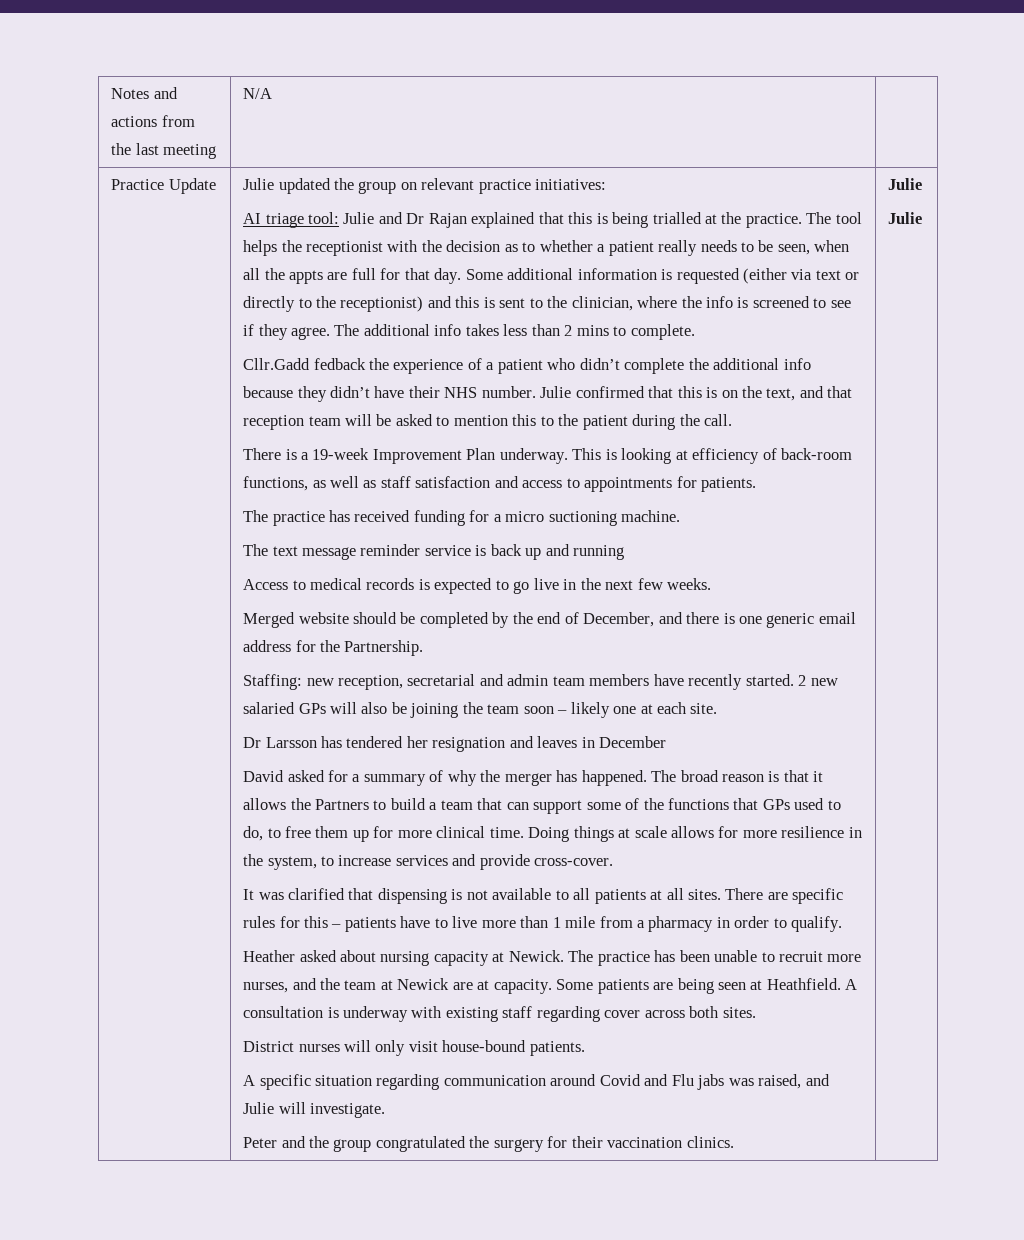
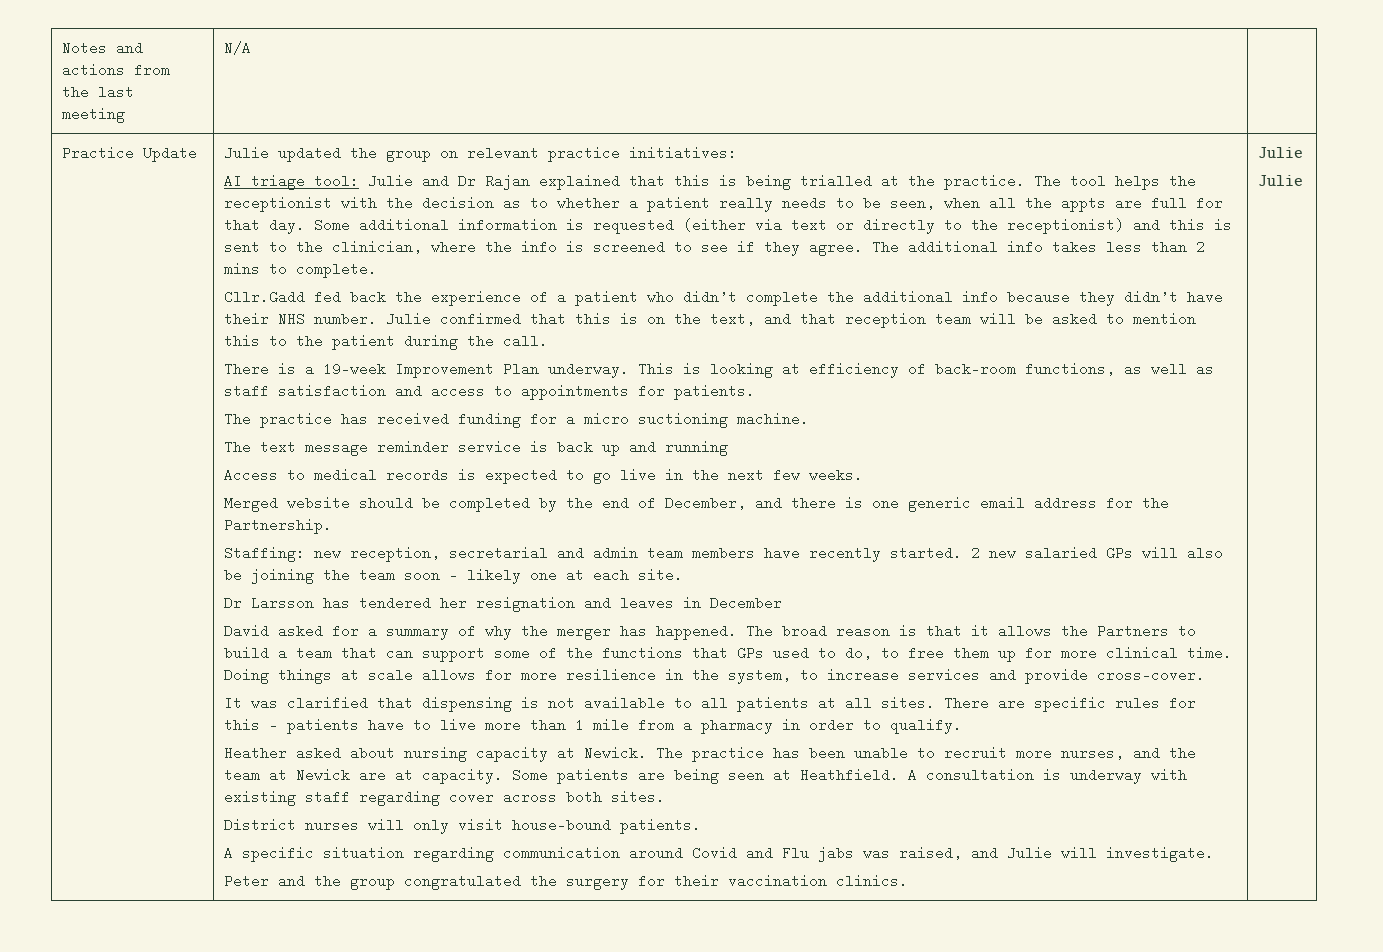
- Cllr.Gadd fedback the experience of a patient who didn’t complete the additional info because they didn’t have their NHS number.
+ Cllr.Gadd fed back the experience of a patient who didn’t complete the additional info because they didn’t have their NHS number.

